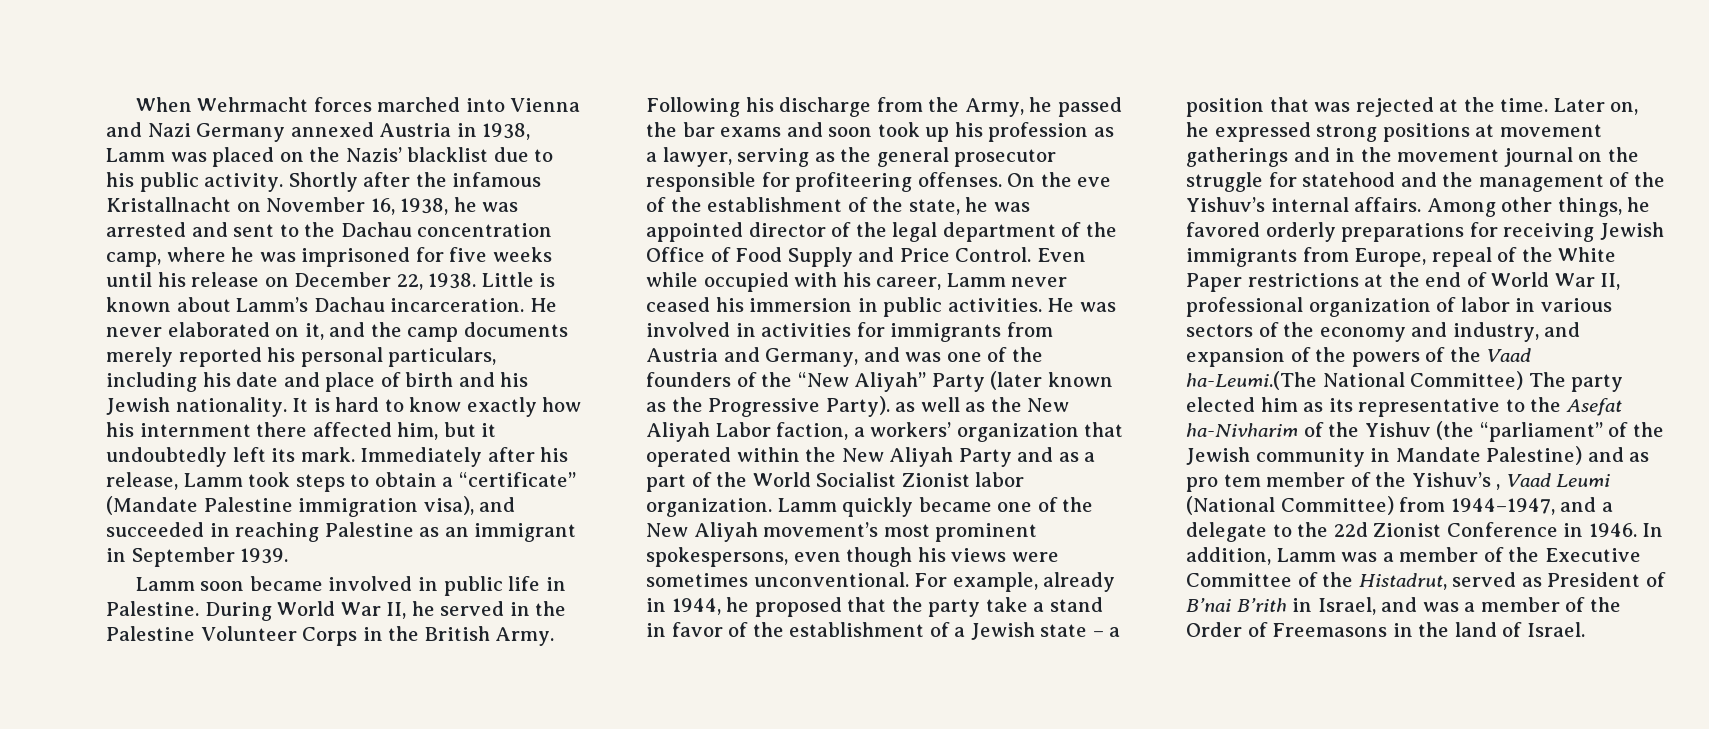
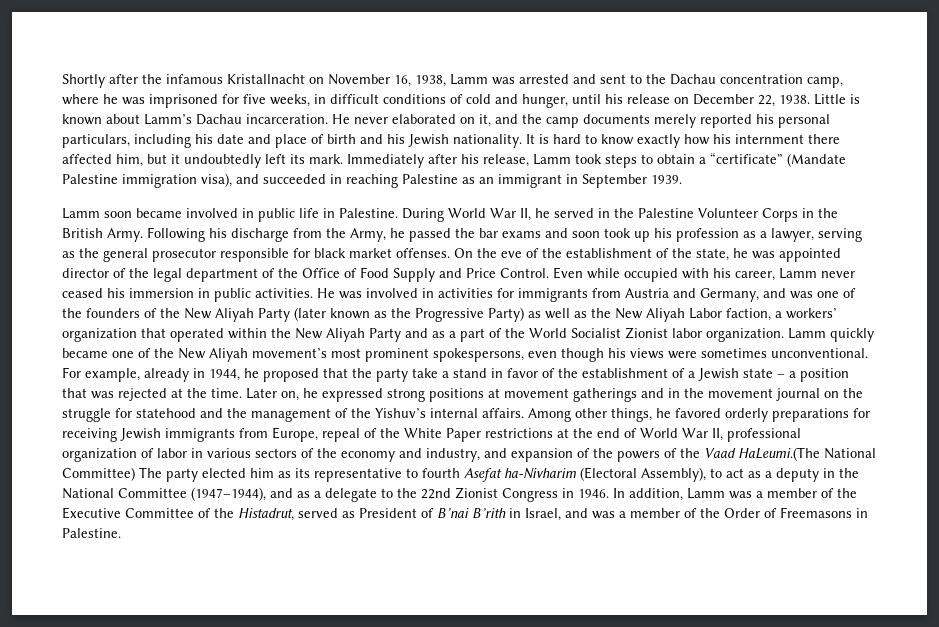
- When Wehrmacht forces marched into Vienna and Nazi Germany annexed Austria in 1938, Lamm was placed on the Nazis’ blacklist due to his public activity. Shortly after the infamous Kristallnacht on November 16, 1938, he was arrested and sent to the Dachau concentration camp, where he was imprisoned for five weeks until his release on December 22, 1938.
+ Shortly after the infamous Kristallnacht on November 16, 1938, Lamm was arrested and sent to the Dachau concentration camp, where he was imprisoned for five weeks, in difficult conditions of cold and hunger, until his release on December 22, 1938.
- Following his discharge from the Army, he passed the bar exams and soon took up his profession as a lawyer, serving as the general prosecutor responsible for profiteering offenses.
+ Following his discharge from the Army, he passed the bar exams and soon took up his profession as a lawyer, serving as the general prosecutor responsible for black market offenses.
- He was involved in activities for immigrants from Austria and Germany, and was one of the founders of the “New Aliyah” Party (later known as the Progressive Party). as well as the New Aliyah Labor faction, a workers’ organization that operated within the New Aliyah Party and as a part of the World Socialist Zionist labor organization.
+ He was involved in activities for immigrants from Austria and Germany, and was one of the founders of the New Aliyah Party (later known as the Progressive Party) as well as the New Aliyah Labor faction, a workers’ organization that operated within the New Aliyah Party and as a part of the World Socialist Zionist labor organization.
- Among other things, he favored orderly preparations for receiving Jewish immigrants from Europe, repeal of the White Paper restrictions at the end of World War II, professional organization of labor in various sectors of the economy and industry, and expansion of the powers of the Vaad ha-Leumi.(The National Committee) The party elected him as its representative to the Asefat ha-Nivharim of the Yishuv (the “parliament” of the Jewish community in Mandate Palestine) and as pro tem member of the Yishuv’s , Vaad Leumi (National Committee) from 1944–1947, and a delegate to the 22d Zionist Conference in 1946.
+ Among other things, he favored orderly preparations for receiving Jewish immigrants from Europe, repeal of the White Paper restrictions at the end of World War II, professional organization of labor in various sectors of the economy and industry, and expansion of the powers of the Vaad HaLeumi.(The National Committee) The party elected him as its representative to fourth Asefat ha-Nivharim (Electoral Assembly), to act as a deputy in the National Committee (1947–1944), and as a delegate to the 22nd Zionist Congress in 1946.
- In addition, Lamm was a member of the Executive Committee of the Histadrut, served as President of B’nai B’rith in Israel, and was a member of the Order of Freemasons in the land of Israel.
+ In addition, Lamm was a member of the Executive Committee of the Histadrut, served as President of B’nai B’rith in Israel, and was a member of the Order of Freemasons in Palestine.

